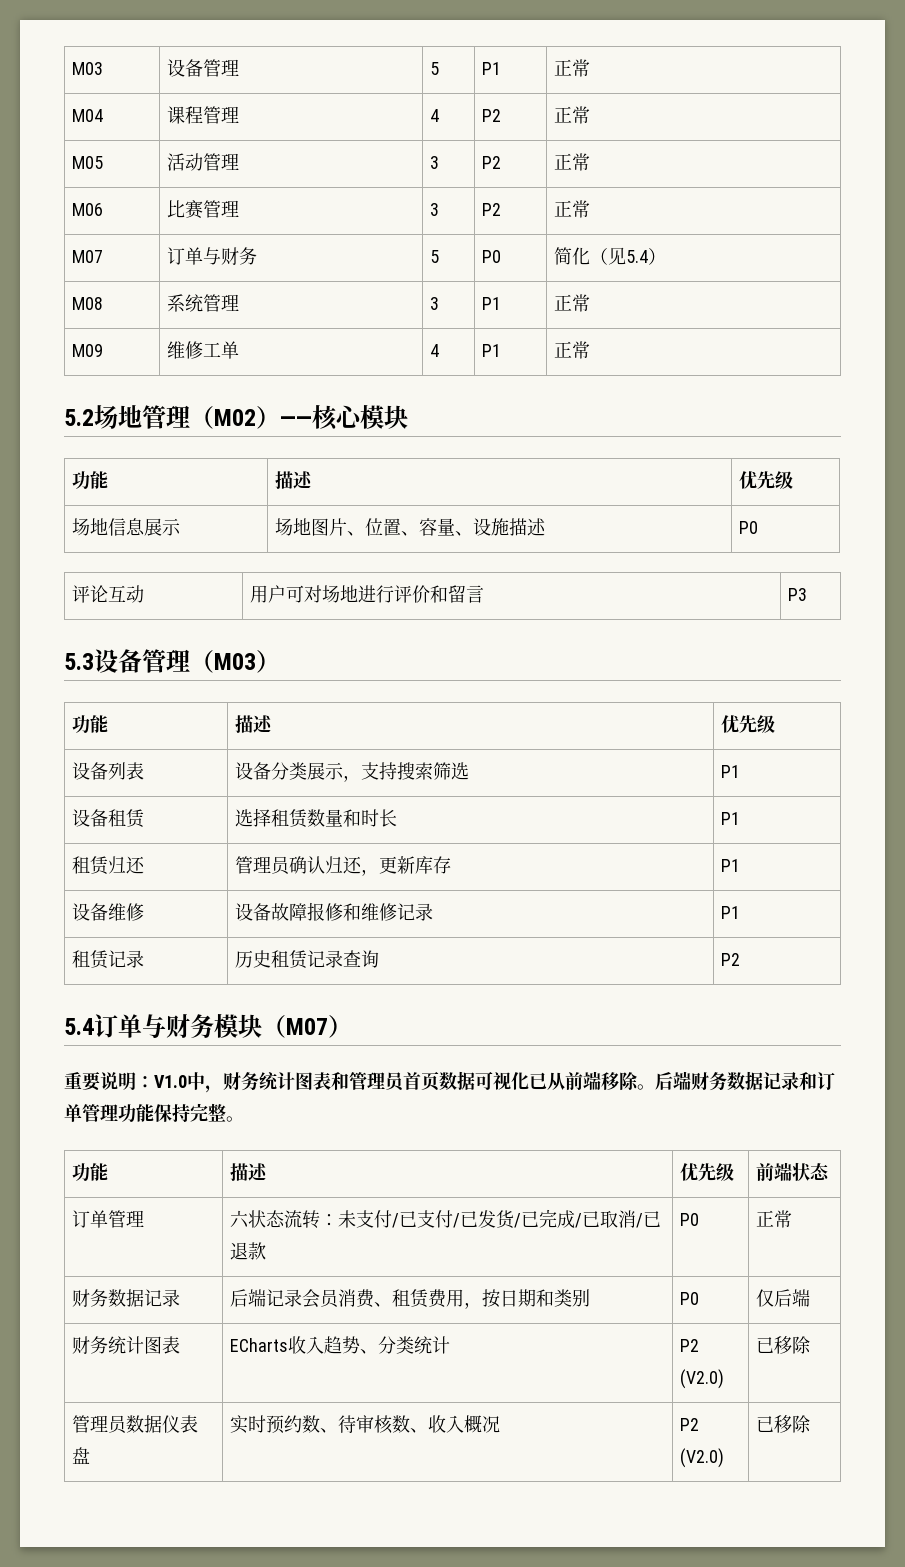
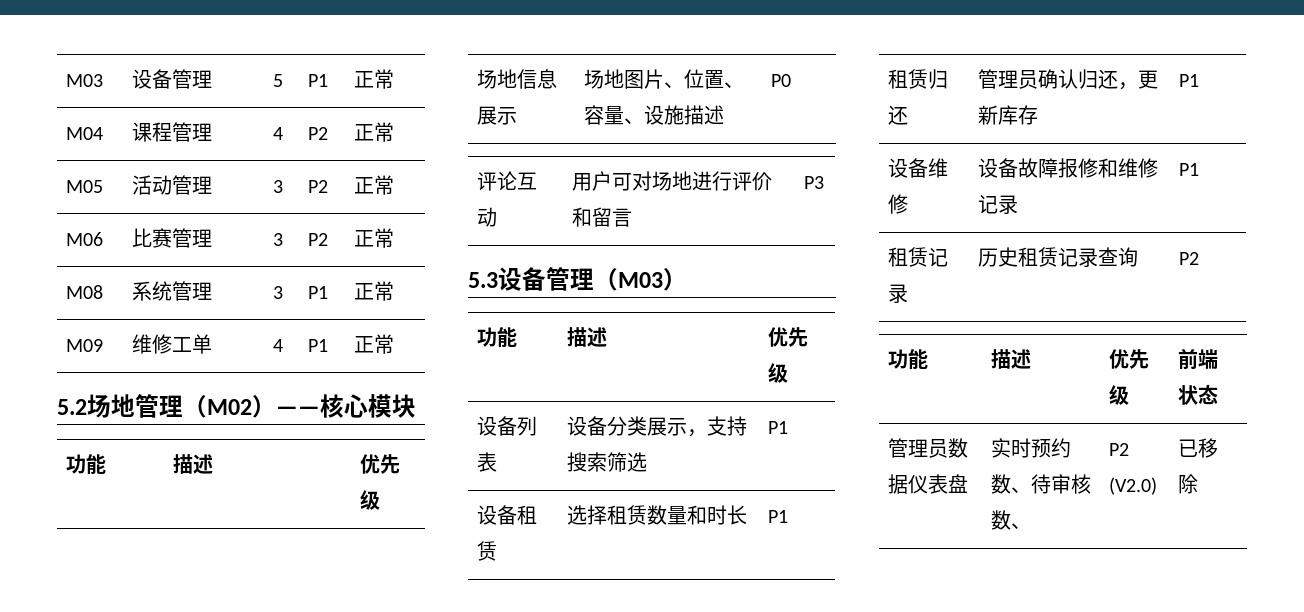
- M07 | 订单与财务 | 5 | P0 | 简化（见5.4）
- 5.4订单与财务模块（M07）
- 重要说明：V1.0中，财务统计图表和管理员首页数据可视化已从前端移除。后端财务数据记录和订单管理功能保持完整。
- 订单管理 | 六状态流转：未支付/已支付/已发货/已完成/已取消/已退款 | P0 | 正常
- 财务数据记录 | 后端记录会员消费、租赁费用，按日期和类别 | P0 | 仅后端
- 财务统计图表 | ECharts收入趋势、分类统计 | P2 (V2.0) | 已移除
- 管理员数据仪表盘 | 实时预约数、待审核数、收入概况 | P2 (V2.0) | 已移除
+ 管理员数据仪表盘 | 实时预约数、待审核数、 | P2 (V2.0) | 已移除

